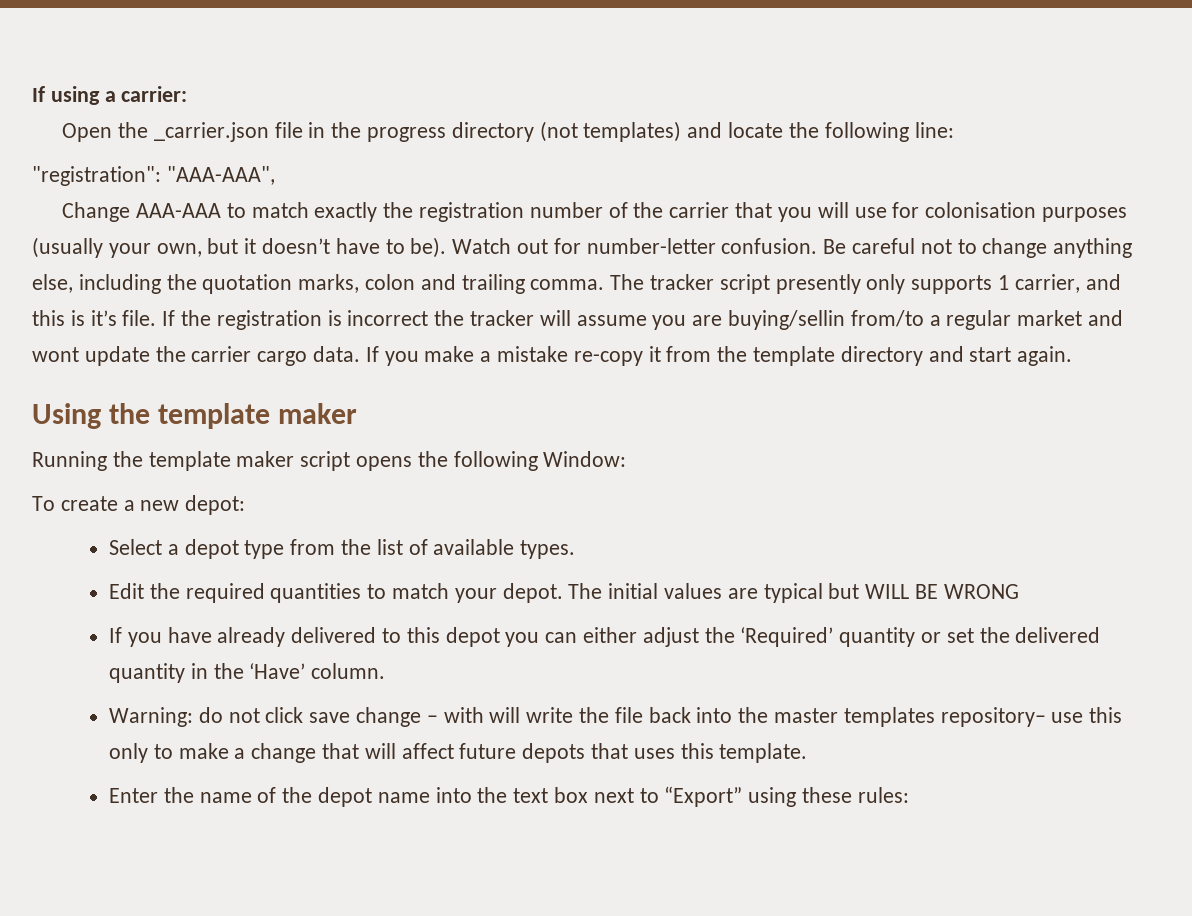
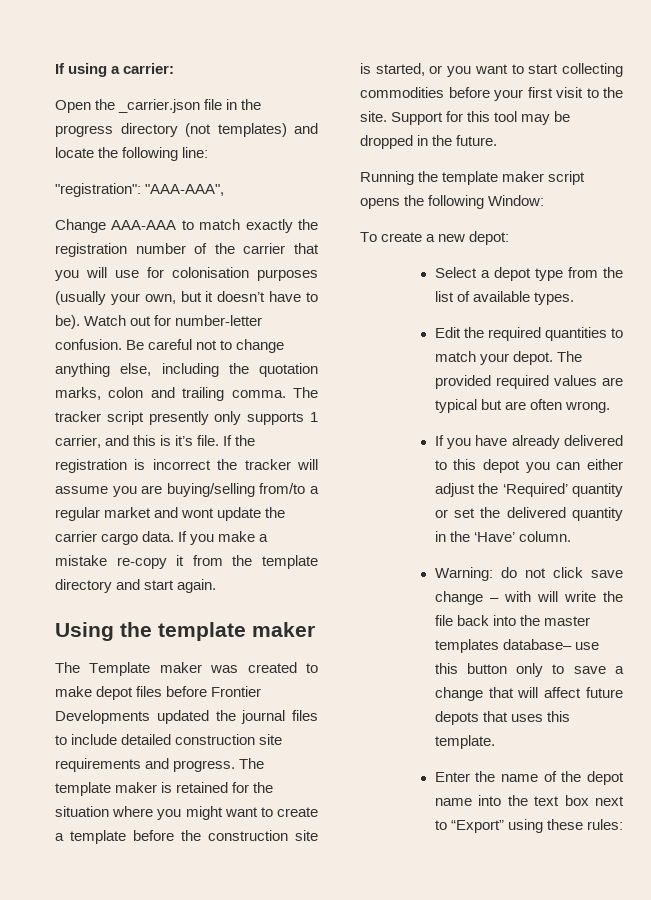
- If the registration is incorrect the tracker will assume you are buying/sellin from/to a regular market and wont update the carrier cargo data.
+ If the registration is incorrect the tracker will assume you are buying/selling from/to a regular market and wont update the carrier cargo data.
+ The Template maker was created to make depot files before Frontier Developments updated the journal files to include detailed construction site requirements and progress. The template maker is retained for the situation where you might want to create a template before the construction site is started, or you want to start collecting commodities before your first visit to the site. Support for this tool may be dropped in the future.
- The initial values are typical but WILL BE WRONG
+ The provided required values are typical but are often wrong.
- Warning: do not click save change – with will write the file back into the master templates repository– use this only to make a change that will affect future depots that uses this template.
+ Warning: do not click save change – with will write the file back into the master templates database– use this button only to save a change that will affect future depots that uses this template.

